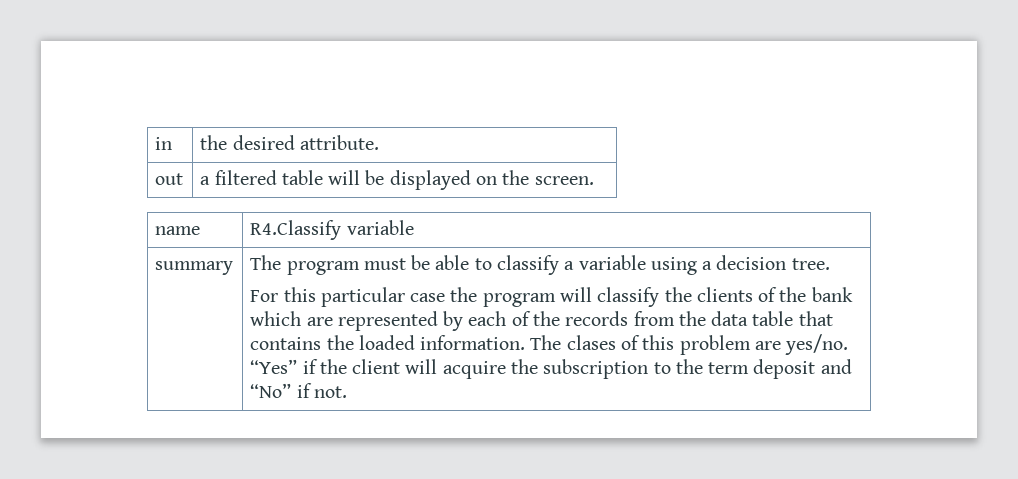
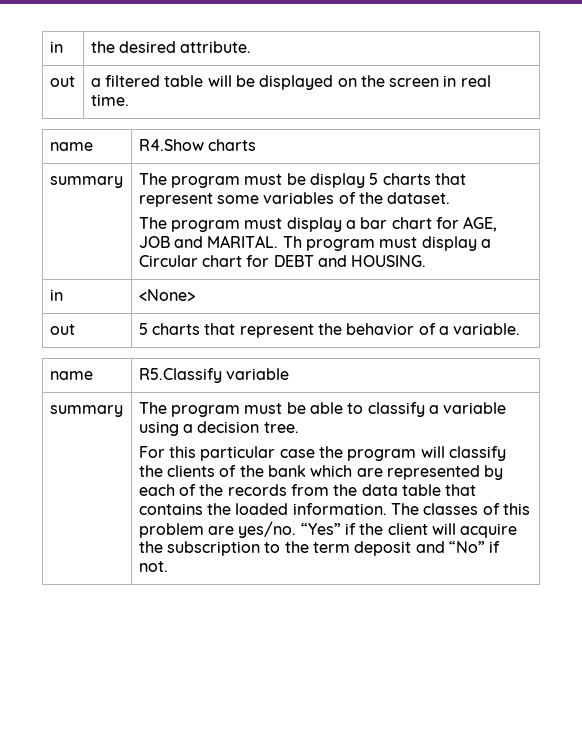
- out | a filtered table will be displayed on the screen.
- name | R4.Classify variable
+ out | a filtered table will be displayed on the screen in real time.
+ name | R4.Show charts
+ summary | The program must be display 5 charts that represent some variables of the dataset.
+ The program must display a bar chart for AGE, JOB and MARITAL. Th program must display a Circular chart for DEBT and HOUSING.
+ in | <None>
+ out | 5 charts that represent the behavior of a variable.
+ name | R5.Classify variable
- The clases of this problem are yes/no.
+ The classes of this problem are yes/no.

